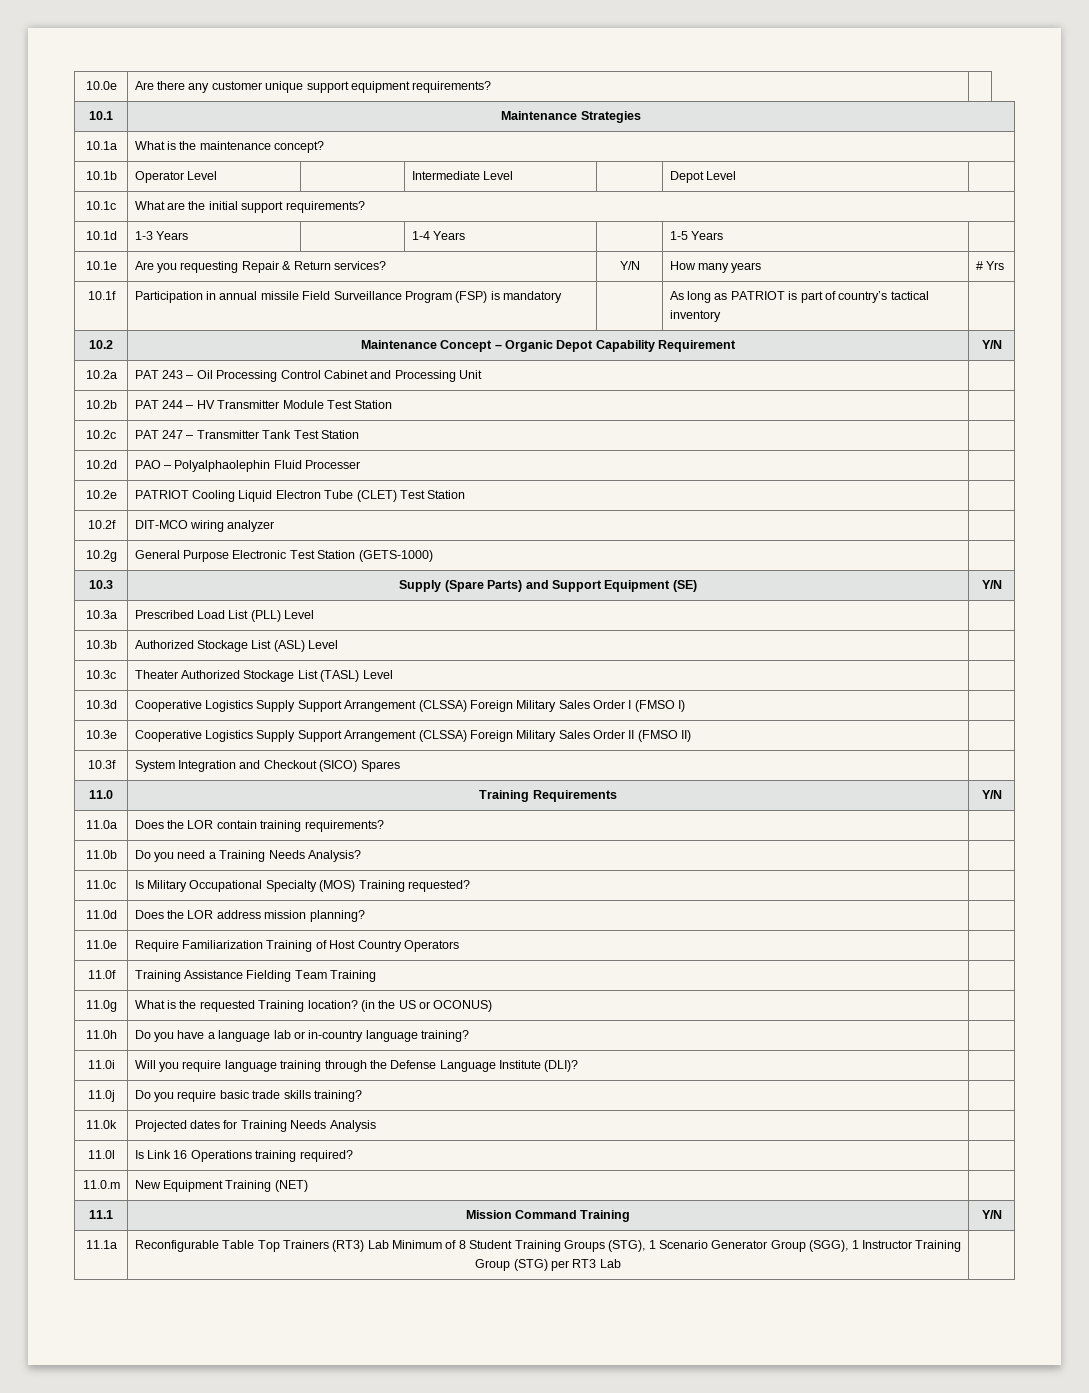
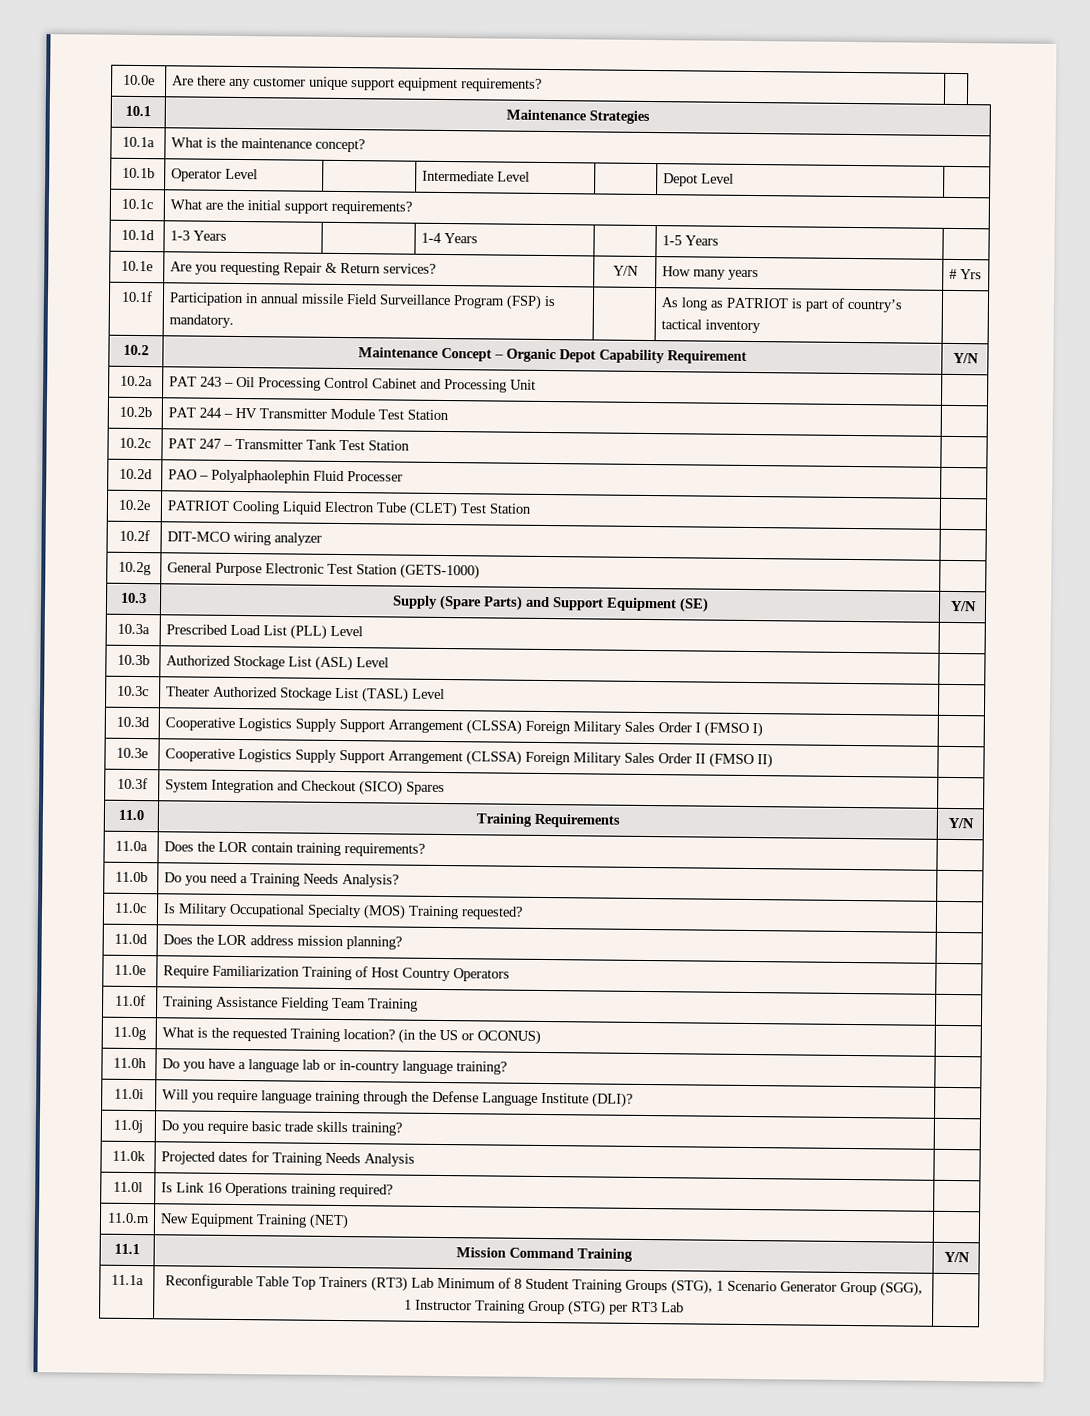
- 10.1f | Participation in annual missile Field Surveillance Program (FSP) is mandatory | | As long as PATRIOT is part of country’s tactical inventory |
+ 10.1f | Participation in annual missile Field Surveillance Program (FSP) is mandatory. | | As long as PATRIOT is part of country’s tactical inventory |

